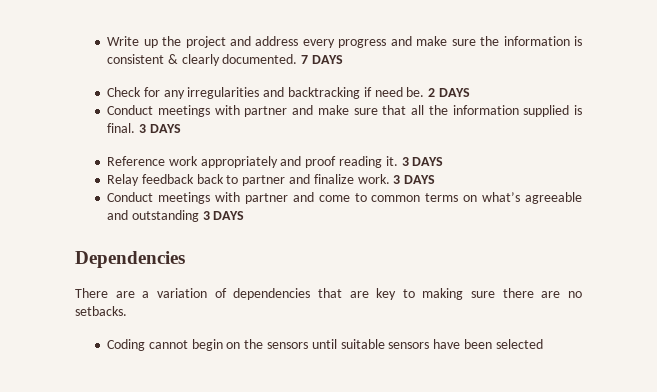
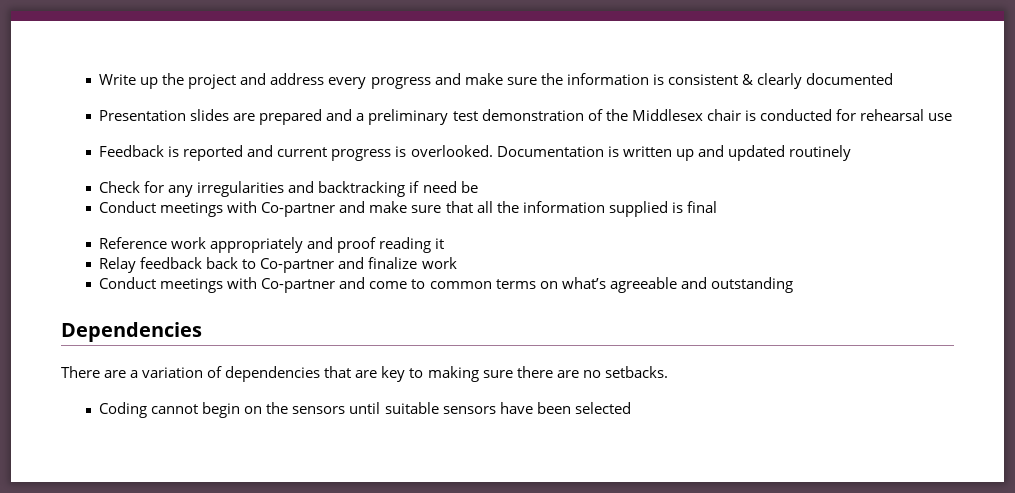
- Write up the project and address every progress and make sure the information is consistent & clearly documented. 7 DAYS
+ Write up the project and address every progress and make sure the information is consistent & clearly documented
+ Presentation slides are prepared and a preliminary test demonstration of the Middlesex chair is conducted for rehearsal use
+ Feedback is reported and current progress is overlooked. Documentation is written up and updated routinely
- Check for any irregularities and backtracking if need be. 2 DAYS
- Conduct meetings with partner and make sure that all the information supplied is final. 3 DAYS
+ Check for any irregularities and backtracking if need be
+ Conduct meetings with Co-partner and make sure that all the information supplied is final
- Reference work appropriately and proof reading it. 3 DAYS
+ Reference work appropriately and proof reading it
- Relay feedback back to partner and finalize work. 3 DAYS
- Conduct meetings with partner and come to common terms on what’s agreeable and outstanding 3 DAYS
+ Relay feedback back to Co-partner and finalize work
+ Conduct meetings with Co-partner and come to common terms on what’s agreeable and outstanding

